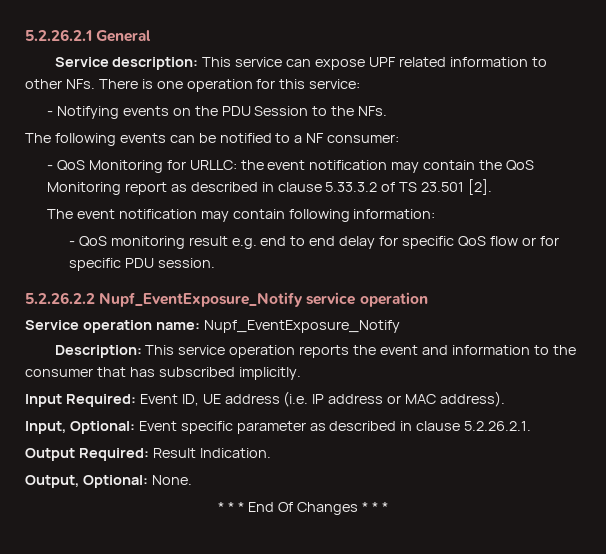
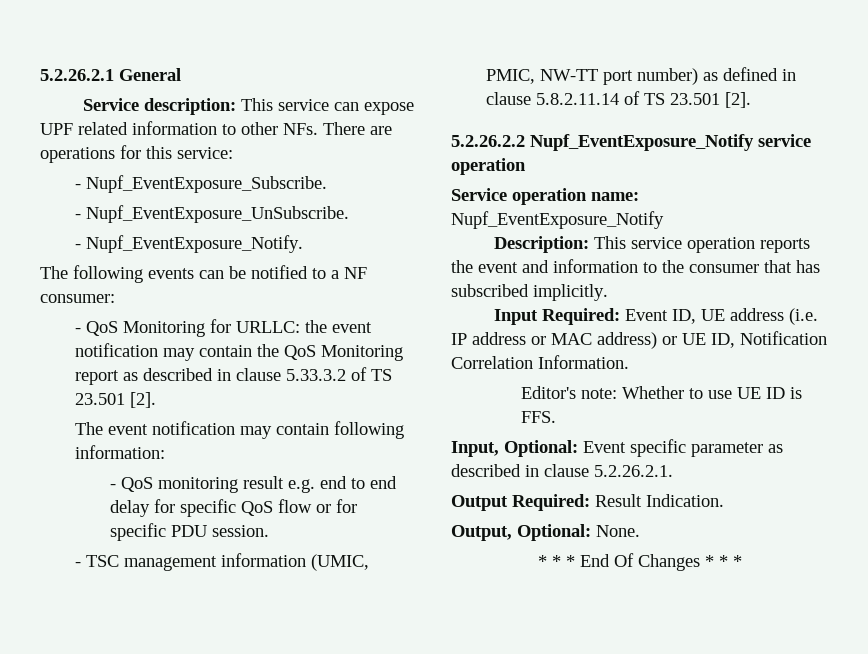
- Service description: This service can expose UPF related information to other NFs. There is one operation for this service:
+ Service description: This service can expose UPF related information to other NFs. There are operations for this service:
- - Notifying events on the PDU Session to the NFs.
+ - Nupf_EventExposure_Subscribe.
+ - Nupf_EventExposure_UnSubscribe.
+ - Nupf_EventExposure_Notify.
+ - TSC management information (UMIC, PMIC, NW-TT port number) as defined in clause 5.8.2.11.14 of TS 23.501 [2].
- Input Required: Event ID, UE address (i.e. IP address or MAC address).
+ Input Required: Event ID, UE address (i.e. IP address or MAC address) or UE ID, Notification Correlation Information.
+ Editor's note: Whether to use UE ID is FFS.

